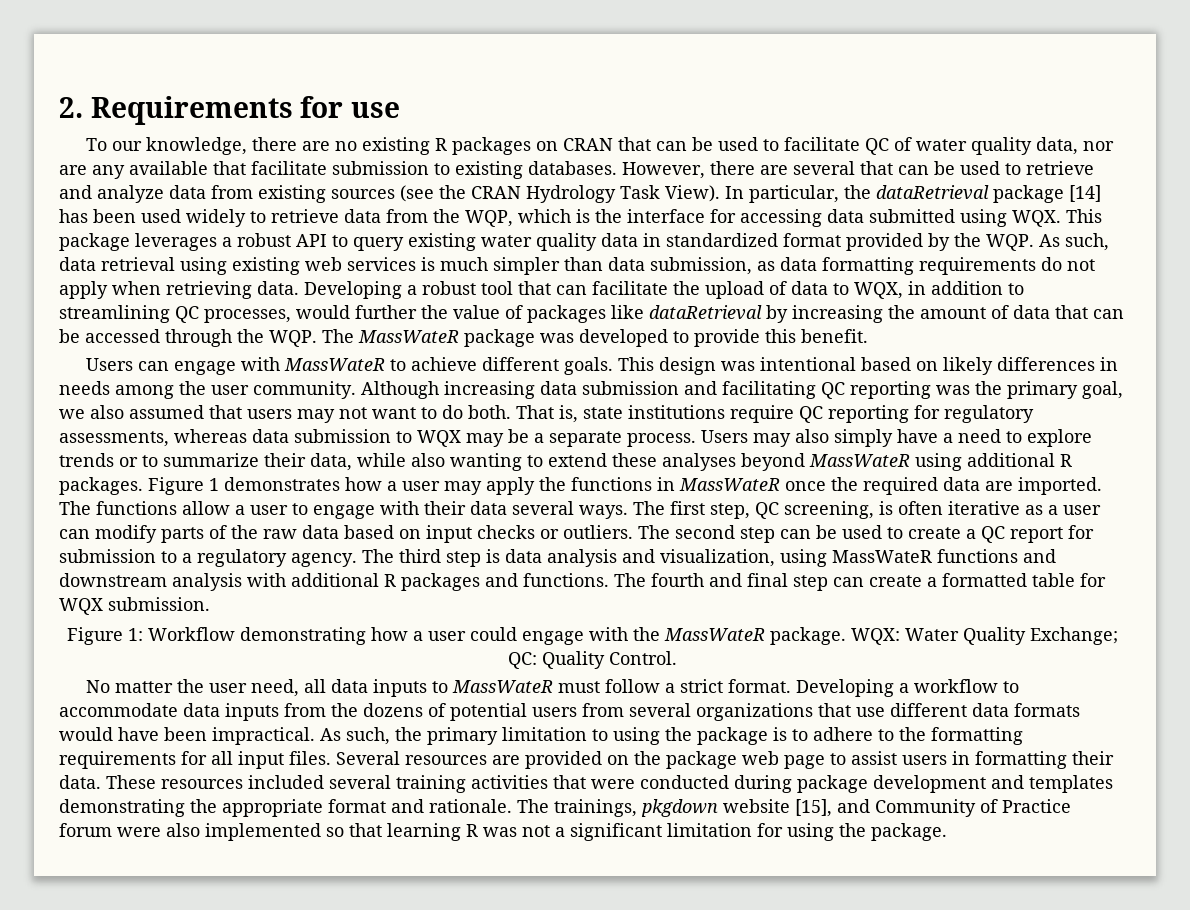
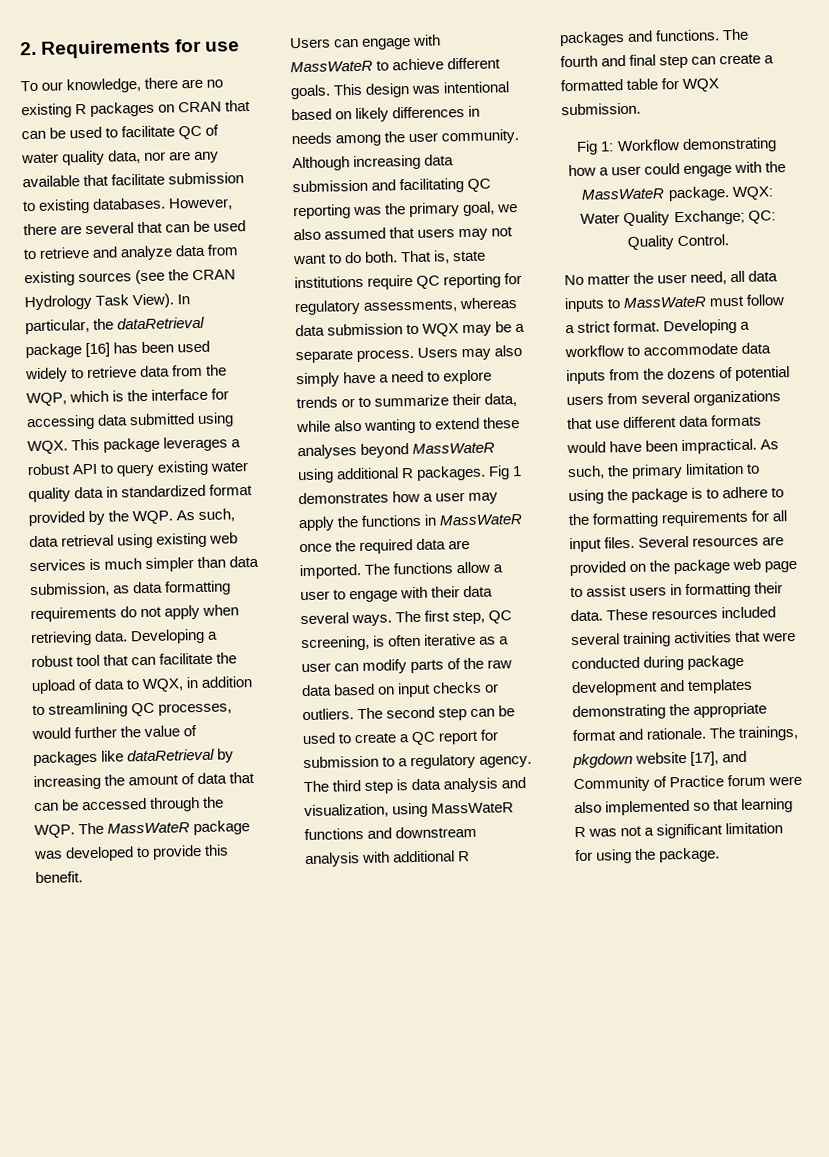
- In particular, the dataRetrieval package [14] has been used widely to retrieve data from the WQP, which is the interface for accessing data submitted using WQX. This package leverages a robust API to query existing water quality data in standardized format provided by the WQP. As such, data retrieval using existing web services is much simpler than data submission, as data formatting requirements do not apply when retrieving data.
+ In particular, the dataRetrieval package [16] has been used widely to retrieve data from the WQP, which is the interface for accessing data submitted using WQX. This package leverages a robust API to query existing water quality data in standardized format provided by the WQP. As such, data retrieval using existing web services is much simpler than data submission, as data formatting requirements do not apply when retrieving data.
- Figure 1 demonstrates how a user may apply the functions in MassWateR once the required data are imported.
+ Fig 1 demonstrates how a user may apply the functions in MassWateR once the required data are imported.
- Figure 1: Workflow demonstrating how a user could engage with the MassWateR package.
+ Fig 1: Workflow demonstrating how a user could engage with the MassWateR package.
- The trainings, pkgdown website [15], and Community of Practice forum were also implemented so that learning R was not a significant limitation for using the package.
+ The trainings, pkgdown website [17], and Community of Practice forum were also implemented so that learning R was not a significant limitation for using the package.

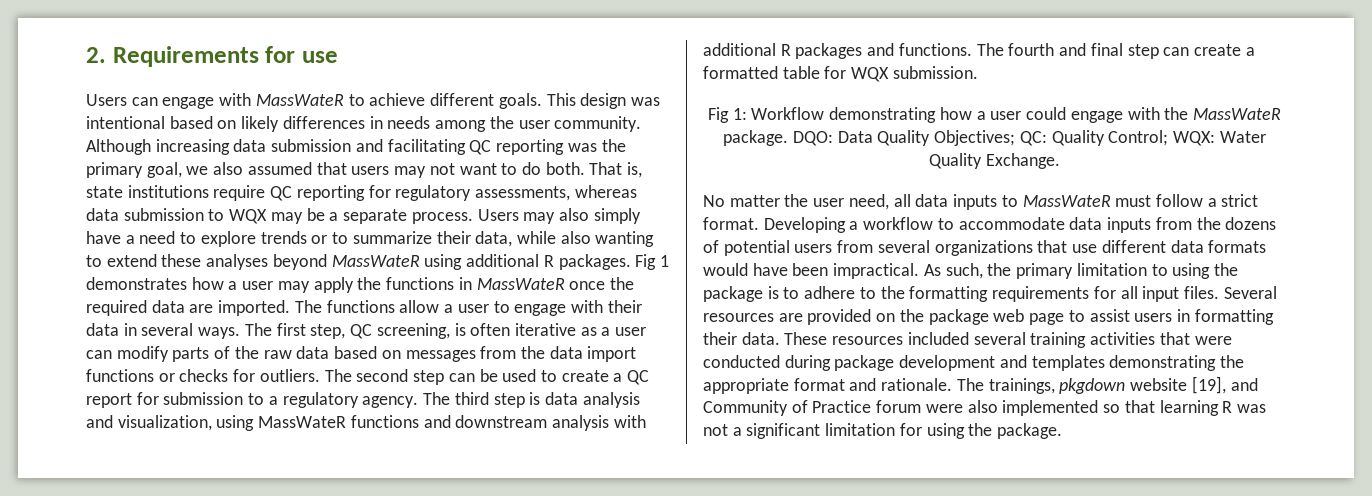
- To our knowledge, there are no existing R packages on CRAN that can be used to facilitate QC of water quality data, nor are any available that facilitate submission to existing databases. However, there are several that can be used to retrieve and analyze data from existing sources (see the CRAN Hydrology Task View). In particular, the dataRetrieval package [16] has been used widely to retrieve data from the WQP, which is the interface for accessing data submitted using WQX. This package leverages a robust API to query existing water quality data in standardized format provided by the WQP. As such, data retrieval using existing web services is much simpler than data submission, as data formatting requirements do not apply when retrieving data. Developing a robust tool that can facilitate the upload of data to WQX, in addition to streamlining QC processes, would further the value of packages like dataRetrieval by increasing the amount of data that can be accessed through the WQP. The MassWateR package was developed to provide this benefit.
- The functions allow a user to engage with their data several ways.
+ The functions allow a user to engage with their data in several ways.
- The first step, QC screening, is often iterative as a user can modify parts of the raw data based on input checks or outliers.
+ The first step, QC screening, is often iterative as a user can modify parts of the raw data based on messages from the data import functions or checks for outliers.
- WQX: Water Quality Exchange; QC: Quality Control.
+ DQO: Data Quality Objectives; QC: Quality Control; WQX: Water Quality Exchange.
- The trainings, pkgdown website [17], and Community of Practice forum were also implemented so that learning R was not a significant limitation for using the package.
+ The trainings, pkgdown website [19], and Community of Practice forum were also implemented so that learning R was not a significant limitation for using the package.

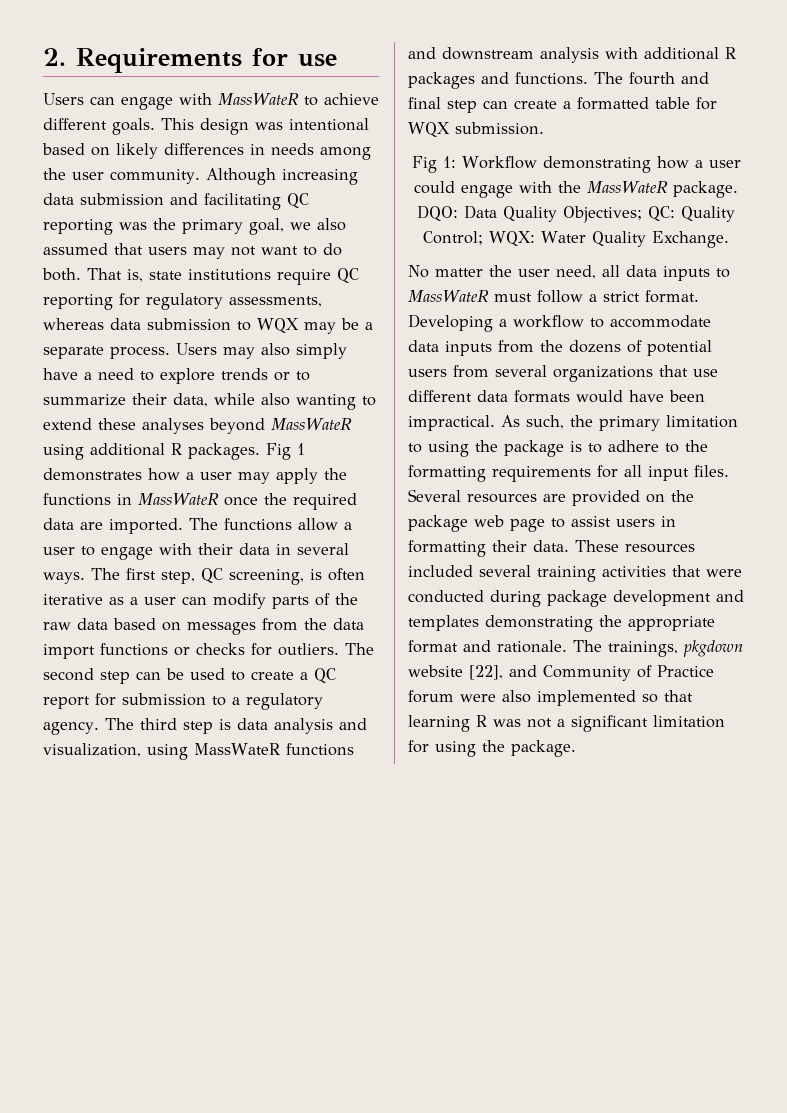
- The trainings, pkgdown website [19], and Community of Practice forum were also implemented so that learning R was not a significant limitation for using the package.
+ The trainings, pkgdown website [22], and Community of Practice forum were also implemented so that learning R was not a significant limitation for using the package.

